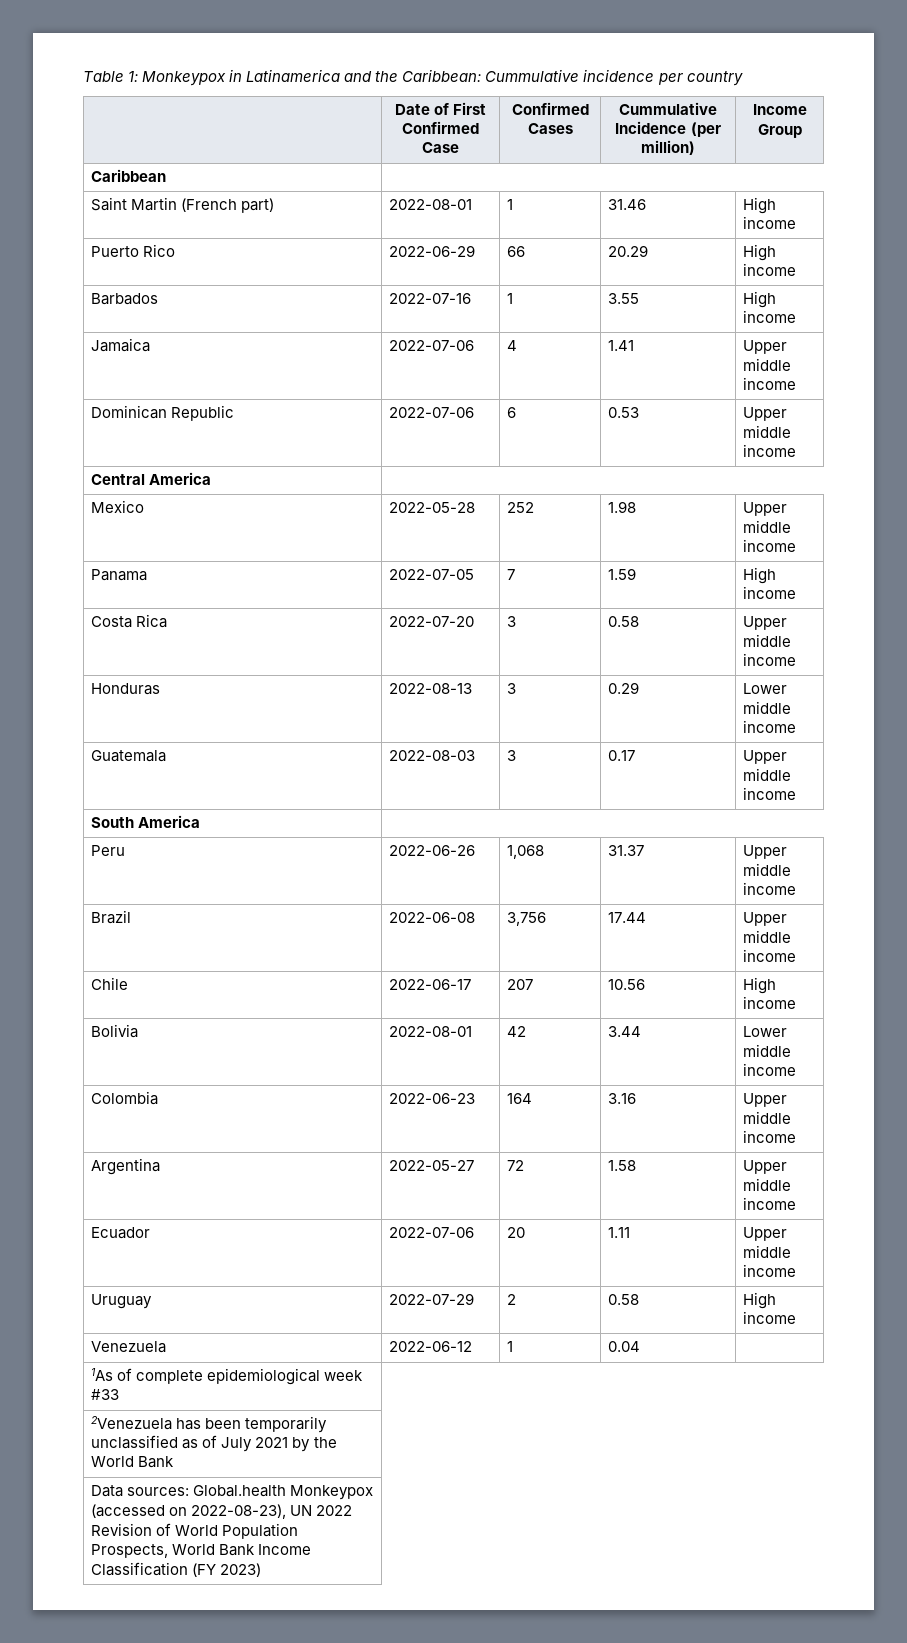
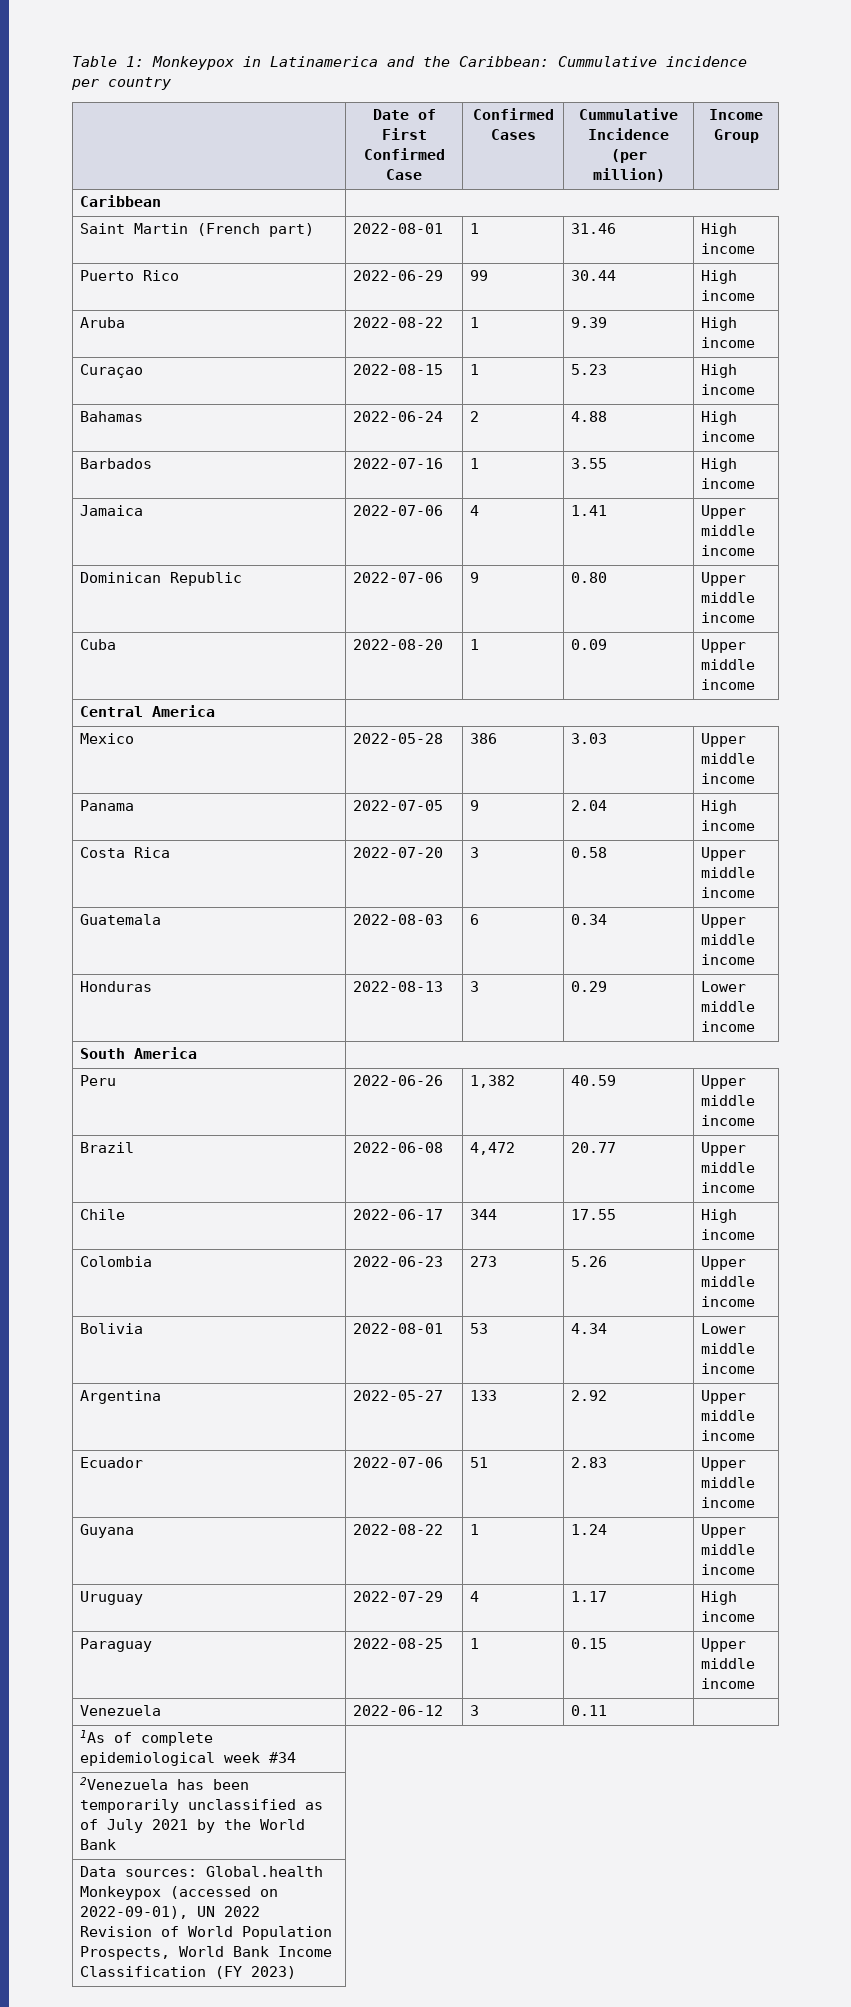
- Puerto Rico | 2022-06-29 | 66 | 20.29 | High income
+ Puerto Rico | 2022-06-29 | 99 | 30.44 | High income
+ Aruba | 2022-08-22 | 1 | 9.39 | High income
+ Curaçao | 2022-08-15 | 1 | 5.23 | High income
+ Bahamas | 2022-06-24 | 2 | 4.88 | High income
- Dominican Republic | 2022-07-06 | 6 | 0.53 | Upper middle income
+ Dominican Republic | 2022-07-06 | 9 | 0.80 | Upper middle income
+ Cuba | 2022-08-20 | 1 | 0.09 | Upper middle income
- Mexico | 2022-05-28 | 252 | 1.98 | Upper middle income
+ Mexico | 2022-05-28 | 386 | 3.03 | Upper middle income
- Panama | 2022-07-05 | 7 | 1.59 | High income
+ Panama | 2022-07-05 | 9 | 2.04 | High income
+ Guatemala | 2022-08-03 | 6 | 0.34 | Upper middle income
- Guatemala | 2022-08-03 | 3 | 0.17 | Upper middle income
- Peru | 2022-06-26 | 1,068 | 31.37 | Upper middle income
+ Peru | 2022-06-26 | 1,382 | 40.59 | Upper middle income
- Brazil | 2022-06-08 | 3,756 | 17.44 | Upper middle income
+ Brazil | 2022-06-08 | 4,472 | 20.77 | Upper middle income
- Chile | 2022-06-17 | 207 | 10.56 | High income
+ Chile | 2022-06-17 | 344 | 17.55 | High income
+ Colombia | 2022-06-23 | 273 | 5.26 | Upper middle income
- Bolivia | 2022-08-01 | 42 | 3.44 | Lower middle income
- Colombia | 2022-06-23 | 164 | 3.16 | Upper middle income
+ Bolivia | 2022-08-01 | 53 | 4.34 | Lower middle income
- Argentina | 2022-05-27 | 72 | 1.58 | Upper middle income
+ Argentina | 2022-05-27 | 133 | 2.92 | Upper middle income
- Ecuador | 2022-07-06 | 20 | 1.11 | Upper middle income
+ Ecuador | 2022-07-06 | 51 | 2.83 | Upper middle income
+ Guyana | 2022-08-22 | 1 | 1.24 | Upper middle income
- Uruguay | 2022-07-29 | 2 | 0.58 | High income
+ Uruguay | 2022-07-29 | 4 | 1.17 | High income
+ Paraguay | 2022-08-25 | 1 | 0.15 | Upper middle income
- Venezuela | 2022-06-12 | 1 | 0.04 |
+ Venezuela | 2022-06-12 | 3 | 0.11 |
- 1As of complete epidemiological week #33
+ 1As of complete epidemiological week #34
- Data sources: Global.health Monkeypox (accessed on 2022-08-23), UN 2022 Revision of World Population Prospects, World Bank Income Classification (FY 2023)
+ Data sources: Global.health Monkeypox (accessed on 2022-09-01), UN 2022 Revision of World Population Prospects, World Bank Income Classification (FY 2023)

